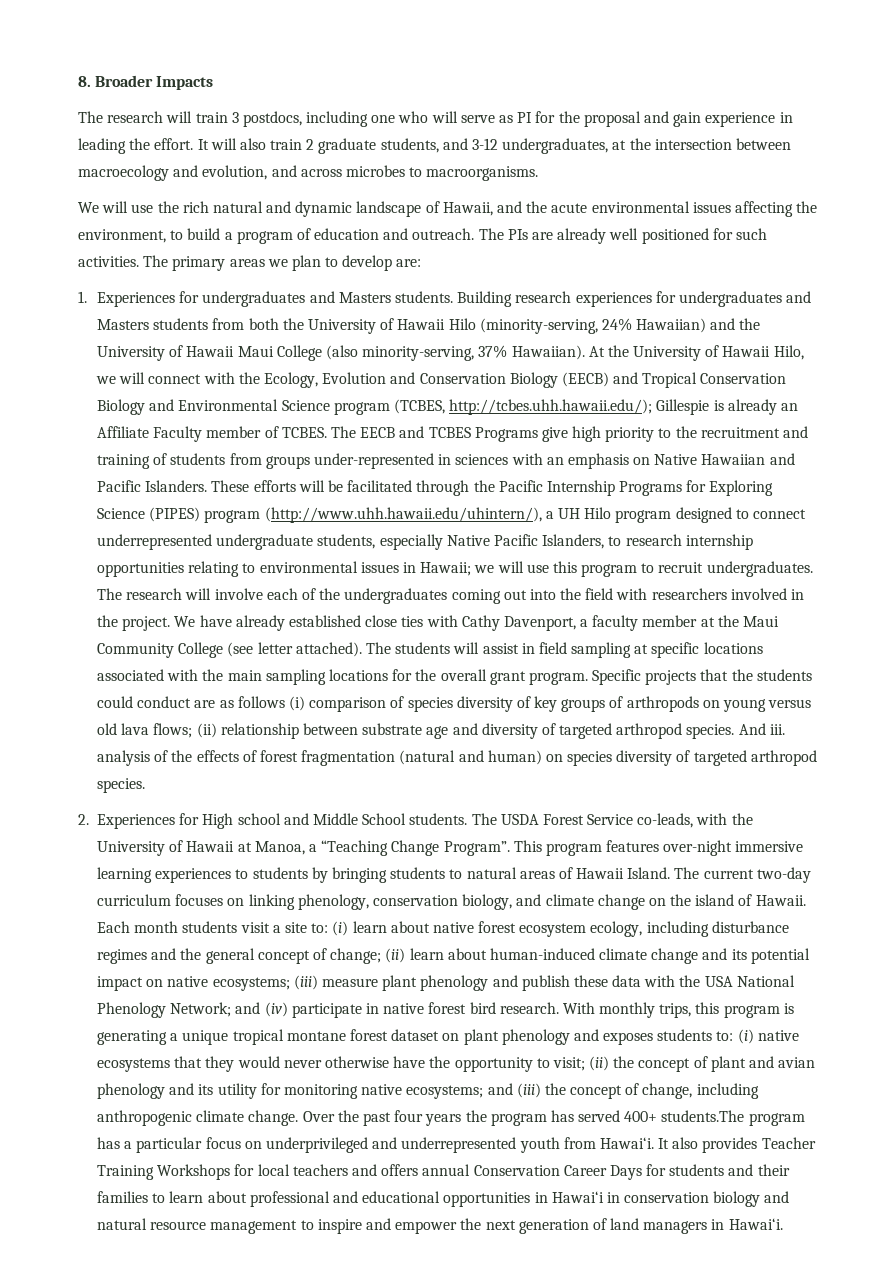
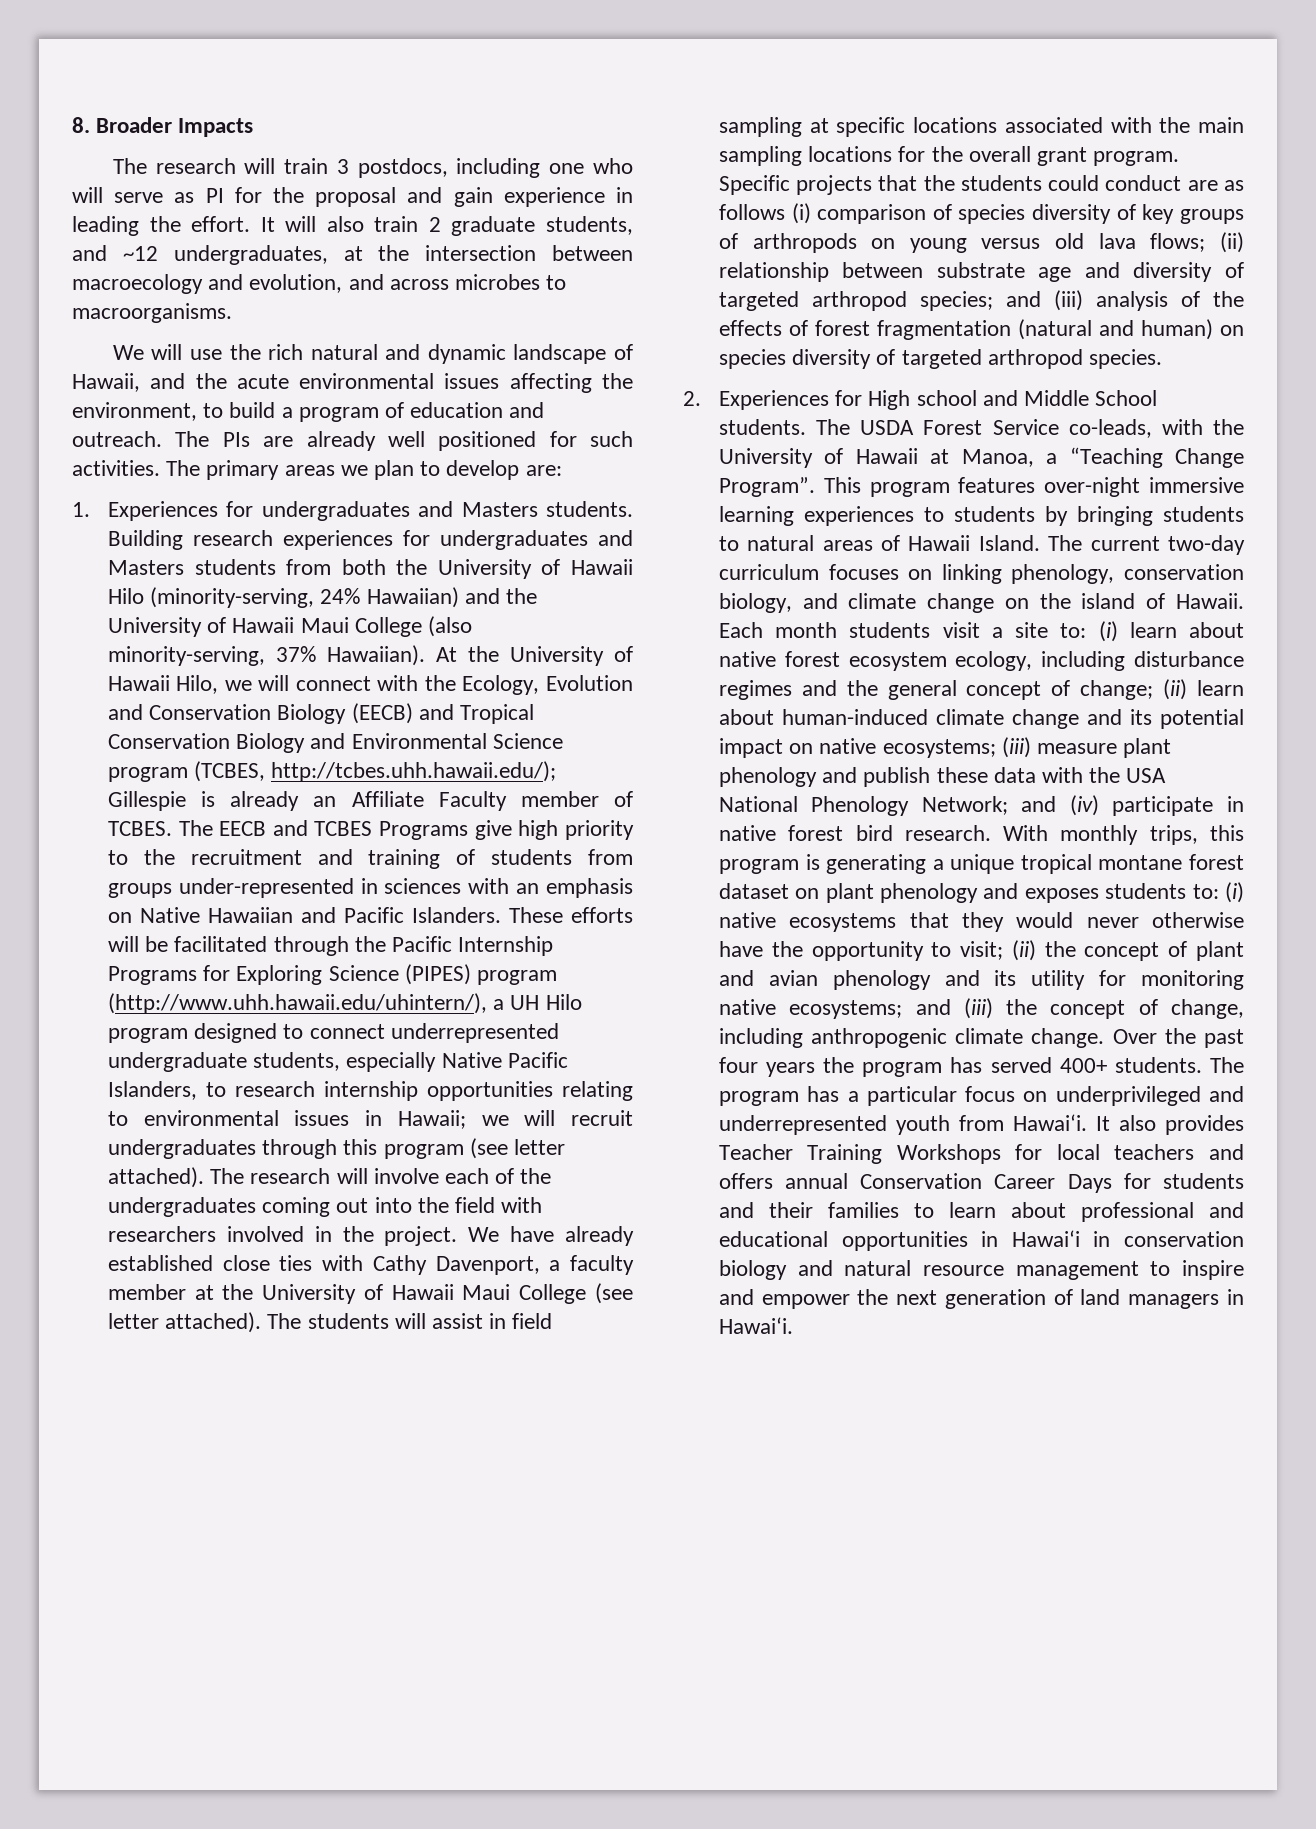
- It will also train 2 graduate students, and 3-12 undergraduates, at the intersection between macroecology and evolution, and across microbes to macroorganisms.
+ It will also train 2 graduate students, and ~12 undergraduates, at the intersection between macroecology and evolution, and across microbes to macroorganisms.
- These efforts will be facilitated through the Pacific Internship Programs for Exploring Science (PIPES) program (http://www.uhh.hawaii.edu/uhintern/), a UH Hilo program designed to connect underrepresented undergraduate students, especially Native Pacific Islanders, to research internship opportunities relating to environmental issues in Hawaii; we will use this program to recruit undergraduates.
+ These efforts will be facilitated through the Pacific Internship Programs for Exploring Science (PIPES) program (http://www.uhh.hawaii.edu/uhintern/), a UH Hilo program designed to connect underrepresented undergraduate students, especially Native Pacific Islanders, to research internship opportunities relating to environmental issues in Hawaii; we will recruit undergraduates through this program (see letter attached).
- We have already established close ties with Cathy Davenport, a faculty member at the Maui Community College (see letter attached).
+ We have already established close ties with Cathy Davenport, a faculty member at the University of Hawaii Maui College (see letter attached).
- Specific projects that the students could conduct are as follows (i) comparison of species diversity of key groups of arthropods on young versus old lava flows; (ii) relationship between substrate age and diversity of targeted arthropod species. And iii. analysis of the effects of forest fragmentation (natural and human) on species diversity of targeted arthropod species.
+ Specific projects that the students could conduct are as follows (i) comparison of species diversity of key groups of arthropods on young versus old lava flows; (ii) relationship between substrate age and diversity of targeted arthropod species; and (iii) analysis of the effects of forest fragmentation (natural and human) on species diversity of targeted arthropod species.
- Over the past four years the program has served 400+ students.The program has a particular focus on underprivileged and underrepresented youth from Hawai‘i.
+ Over the past four years the program has served 400+ students. The program has a particular focus on underprivileged and underrepresented youth from Hawai‘i.

